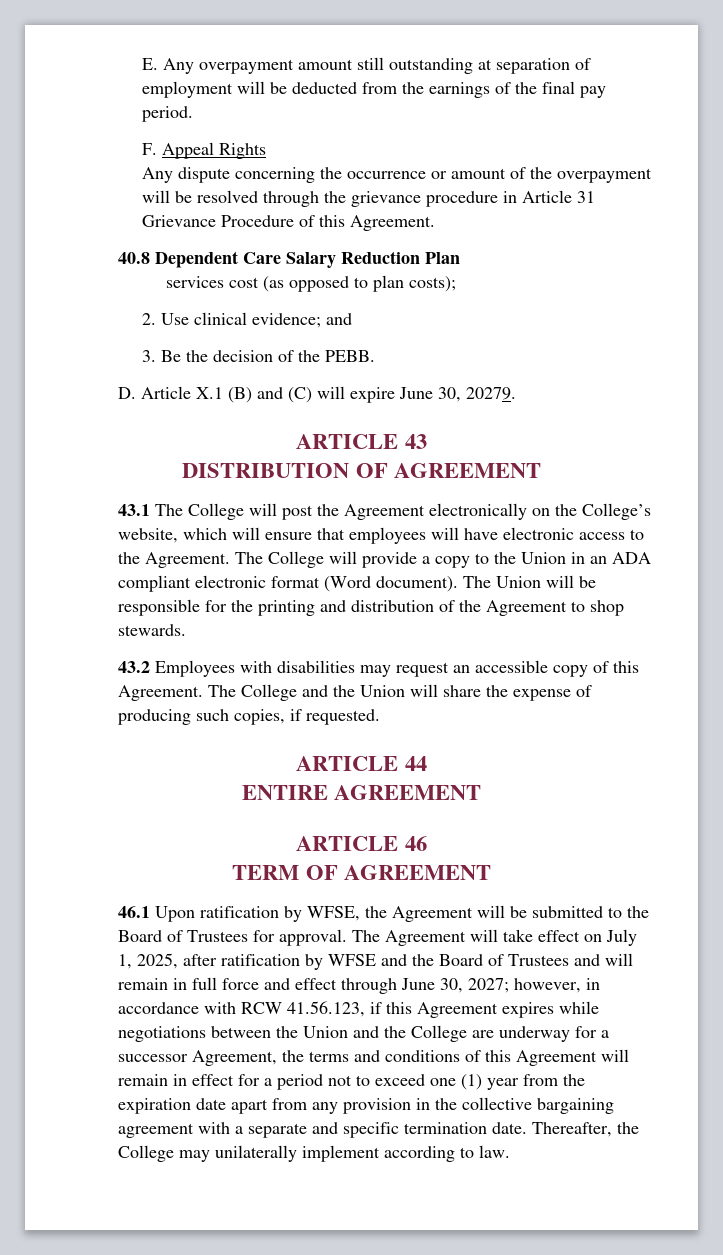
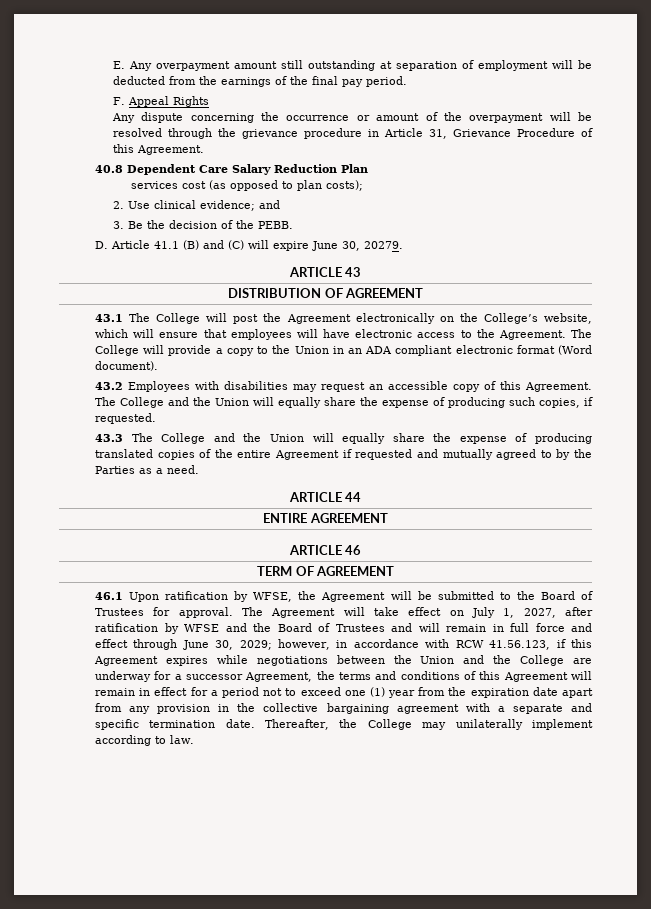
- Any dispute concerning the occurrence or amount of the overpayment will be resolved through the grievance procedure in Article 31 Grievance Procedure of this Agreement.
+ Any dispute concerning the occurrence or amount of the overpayment will be resolved through the grievance procedure in Article 31, Grievance Procedure of this Agreement.
- D. Article X.1 (B) and (C) will expire June 30, 20279.
+ D. Article 41.1 (B) and (C) will expire June 30, 20279.
- The Union will be responsible for the printing and distribution of the Agreement to shop stewards.
- The College and the Union will share the expense of producing such copies, if requested.
+ The College and the Union will equally share the expense of producing such copies, if requested.
+ 43.3 The College and the Union will equally share the expense of producing translated copies of the entire Agreement if requested and mutually agreed to by the Parties as a need.
- The Agreement will take effect on July 1, 2025, after ratification by WFSE and the Board of Trustees and will remain in full force and effect through June 30, 2027;
+ The Agreement will take effect on July 1, 2027, after ratification by WFSE and the Board of Trustees and will remain in full force and effect through June 30, 2029;

